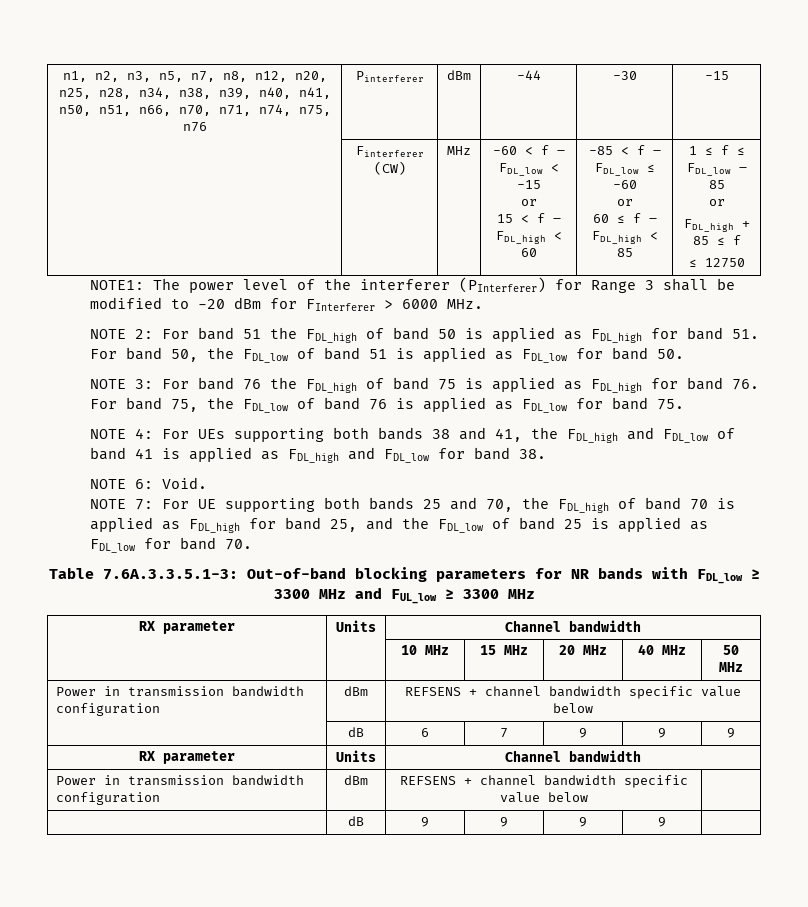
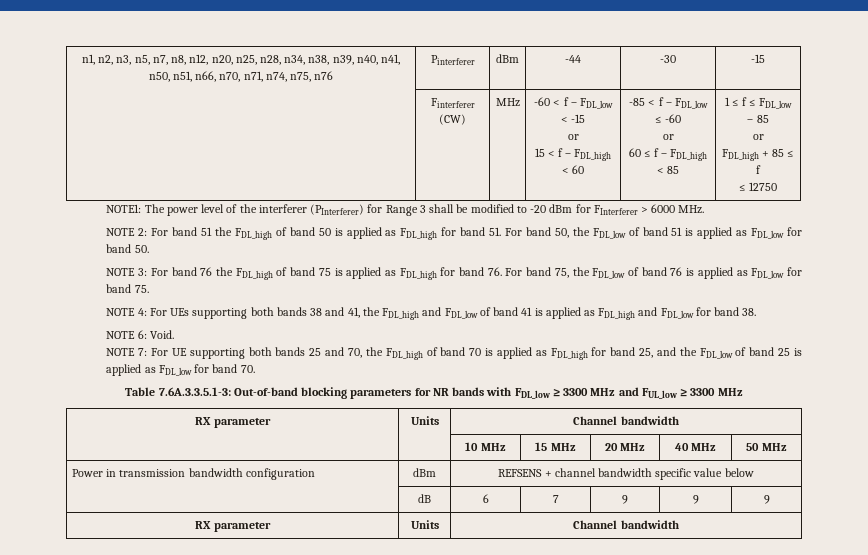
- Power in transmission bandwidth configuration | dBm | REFSENS + channel bandwidth specific value below |
- | dB | 9 | 9 | 9 | 9 |

